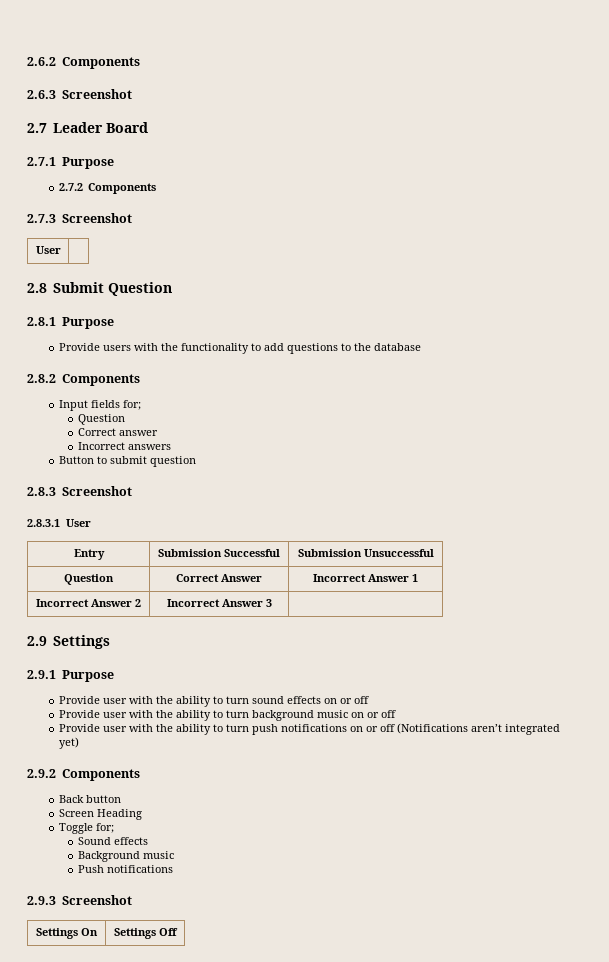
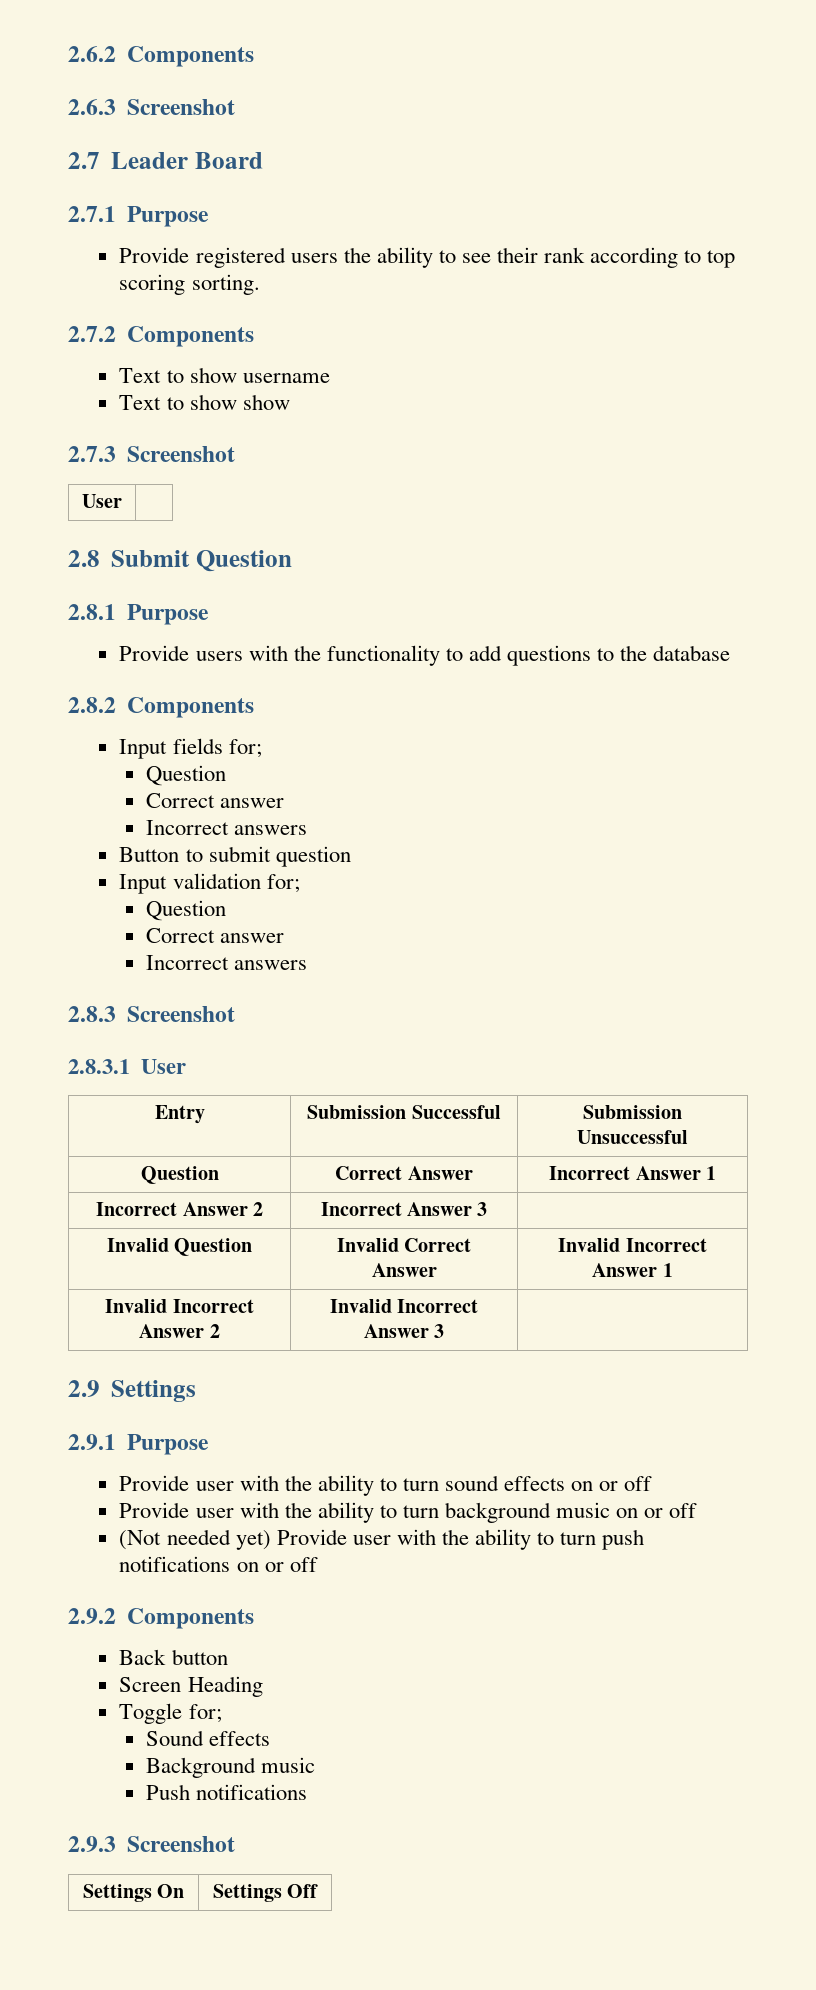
+ Provide registered users the ability to see their rank according to top scoring sorting.
  2.7.2 Components
+ Text to show username
+ Text to show show
+ Input validation for;
+ Question
+ Correct answer
+ Incorrect answers
+ Invalid Question | Invalid Correct Answer | Invalid Incorrect Answer 1
+ Invalid Incorrect Answer 2 | Invalid Incorrect Answer 3 |
- Provide user with the ability to turn push notifications on or off (Notifications aren’t integrated yet)
+ (Not needed yet) Provide user with the ability to turn push notifications on or off

